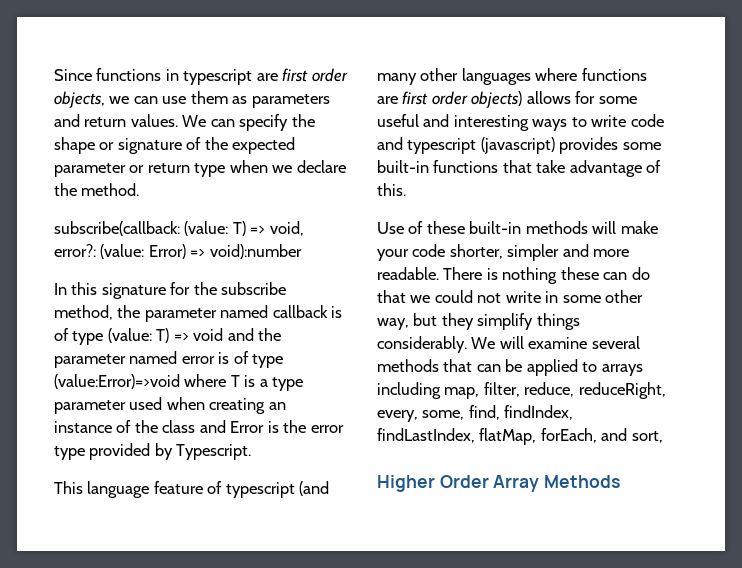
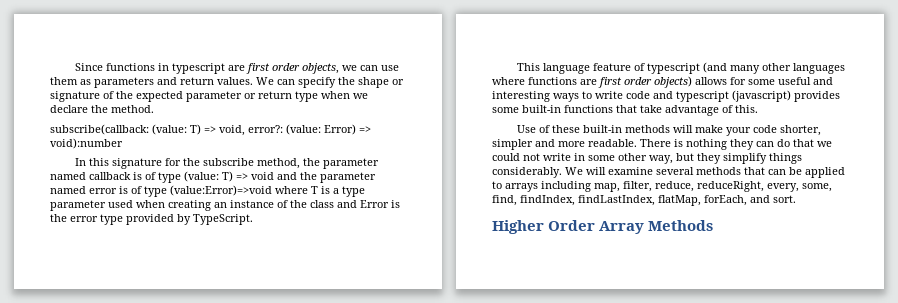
- In this signature for the subscribe method, the parameter named callback is of type (value: T) => void and the parameter named error is of type (value:Error)=>void where T is a type parameter used when creating an instance of the class and Error is the error type provided by Typescript.
+ In this signature for the subscribe method, the parameter named callback is of type (value: T) => void and the parameter named error is of type (value:Error)=>void where T is a type parameter used when creating an instance of the class and Error is the error type provided by TypeScript.
- There is nothing these can do that we could not write in some other way, but they simplify things considerably.
+ There is nothing they can do that we could not write in some other way, but they simplify things considerably.
- We will examine several methods that can be applied to arrays including map, filter, reduce, reduceRight, every, some, find, findIndex, findLastIndex, flatMap, forEach, and sort,
+ We will examine several methods that can be applied to arrays including map, filter, reduce, reduceRight, every, some, find, findIndex, findLastIndex, flatMap, forEach, and sort.

